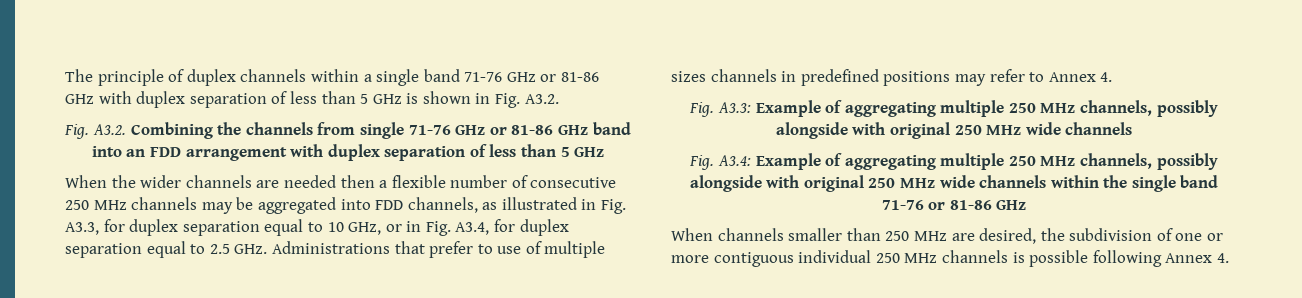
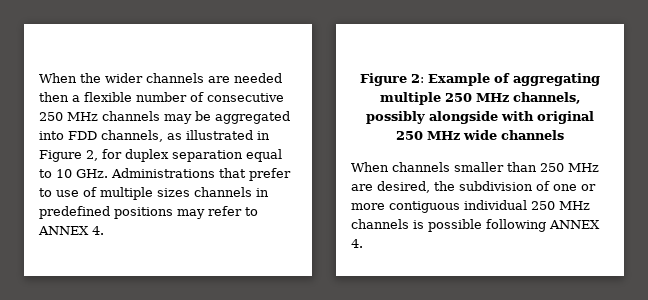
- The principle of duplex channels within a single band 71-76 GHz or 81-86 GHz with duplex separation of less than 5 GHz is shown in Fig. A3.2.
- Fig. A3.2. Combining the channels from single 71-76 GHz or 81-86 GHz band into an FDD arrangement with duplex separation of less than 5 GHz
- When the wider channels are needed then a flexible number of consecutive 250 MHz channels may be aggregated into FDD channels, as illustrated in Fig. A3.3, for duplex separation equal to 10 GHz, or in Fig. A3.4, for duplex separation equal to 2.5 GHz. Administrations that prefer to use of multiple sizes channels in predefined positions may refer to Annex 4.
+ When the wider channels are needed then a flexible number of consecutive 250 MHz channels may be aggregated into FDD channels, as illustrated in Figure 2, for duplex separation equal to 10 GHz. Administrations that prefer to use of multiple sizes channels in predefined positions may refer to ANNEX 4.
- Fig. A3.3: Example of aggregating multiple 250 MHz channels, possibly alongside with original 250 MHz wide channels
+ Figure 2: Example of aggregating multiple 250 MHz channels, possibly alongside with original 250 MHz wide channels
- Fig. A3.4: Example of aggregating multiple 250 MHz channels, possibly alongside with original 250 MHz wide channels within the single band 71-76 or 81-86 GHz
- When channels smaller than 250 MHz are desired, the subdivision of one or more contiguous individual 250 MHz channels is possible following Annex 4.
+ When channels smaller than 250 MHz are desired, the subdivision of one or more contiguous individual 250 MHz channels is possible following ANNEX 4.

